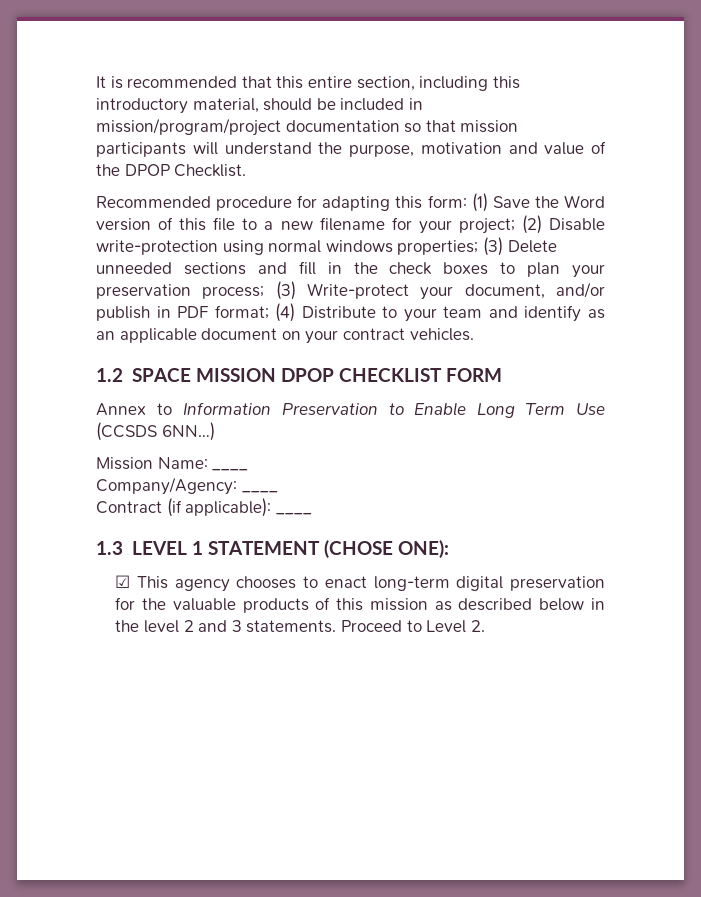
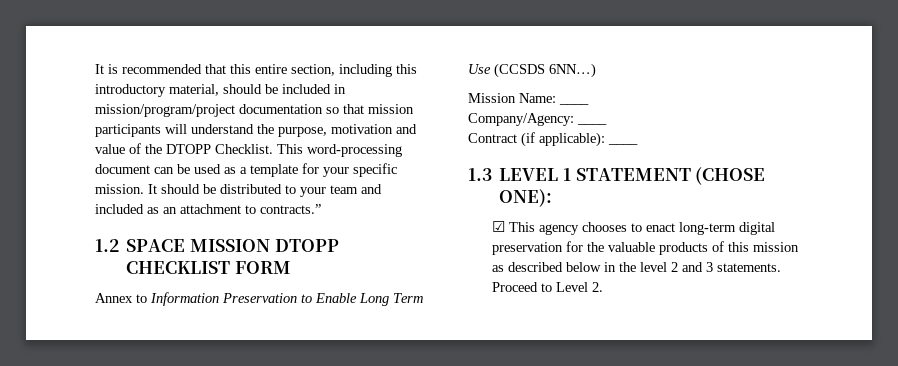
- It is recommended that this entire section, including this introductory material, should be included in mission/program/project documentation so that mission participants will understand the purpose, motivation and value of the DPOP Checklist.
- Recommended procedure for adapting this form: (1) Save the Word version of this file to a new filename for your project; (2) Disable write-protection using normal windows properties; (3) Delete unneeded sections and fill in the check boxes to plan your preservation process; (3) Write-protect your document, and/or publish in PDF format; (4) Distribute to your team and identify as an applicable document on your contract vehicles.
+ It is recommended that this entire section, including this introductory material, should be included in mission/program/project documentation so that mission participants will understand the purpose, motivation and value of the DTOPP Checklist. This word-processing document can be used as a template for your specific mission. It should be distributed to your team and included as an attachment to contracts.”
- 1.2 SPACE MISSION DPOP CHECKLIST FORM
+ 1.2 SPACE MISSION DTOPP CHECKLIST FORM

